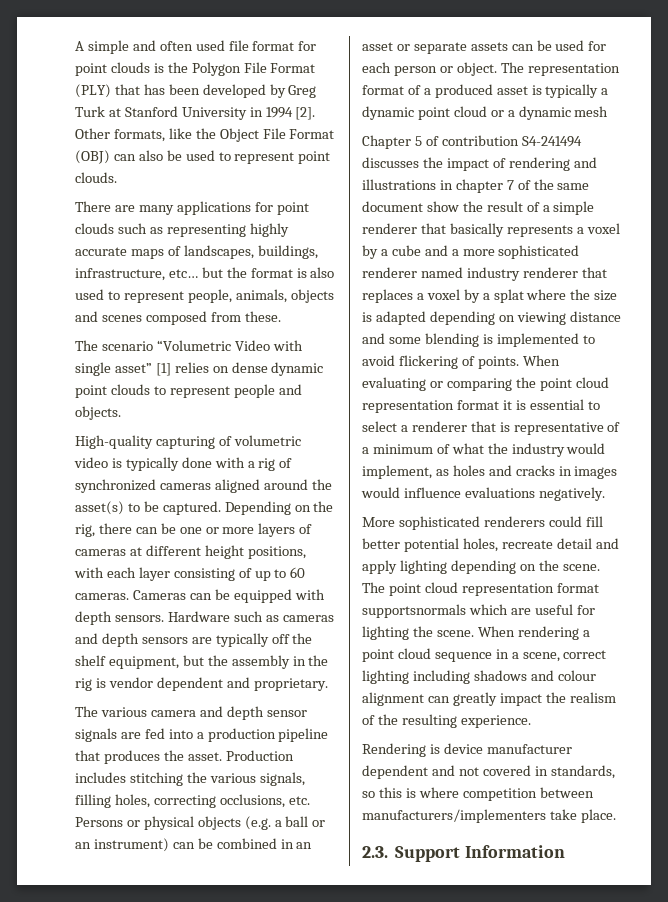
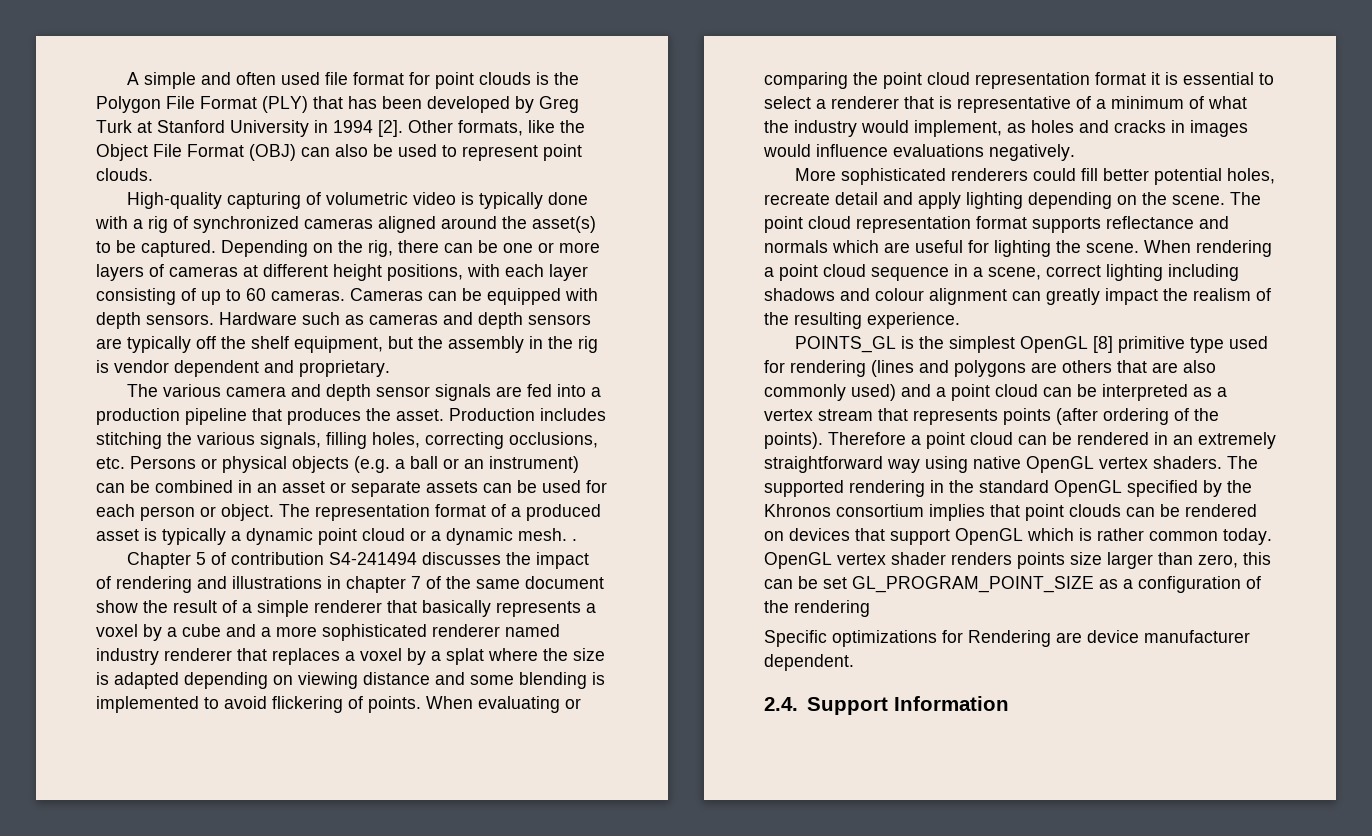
- There are many applications for point clouds such as representing highly accurate maps of landscapes, buildings, infrastructure, etc… but the format is also used to represent people, animals, objects and scenes composed from these.
- The scenario “Volumetric Video with single asset” [1] relies on dense dynamic point clouds to represent people and objects.
- The representation format of a produced asset is typically a dynamic point cloud or a dynamic mesh
+ The representation format of a produced asset is typically a dynamic point cloud or a dynamic mesh. .
- The point cloud representation format supportsnormals which are useful for lighting the scene.
+ The point cloud representation format supports reflectance and normals which are useful for lighting the scene.
- Rendering is device manufacturer dependent and not covered in standards, so this is where competition between manufacturers/implementers take place.
- 2.3. Support Information
+ POINTS_GL is the simplest OpenGL [8] primitive type used for rendering (lines and polygons are others that are also commonly used) and a point cloud can be interpreted as a vertex stream that represents points (after ordering of the points). Therefore a point cloud can be rendered in an extremely straightforward way using native OpenGL vertex shaders. The supported rendering in the standard OpenGL specified by the Khronos consortium implies that point clouds can be rendered on devices that support OpenGL which is rather common today. OpenGL vertex shader renders points size larger than zero, this can be set GL_PROGRAM_POINT_SIZE as a configuration of the rendering
+ Specific optimizations for Rendering are device manufacturer dependent.
+ 2.4. Support Information

